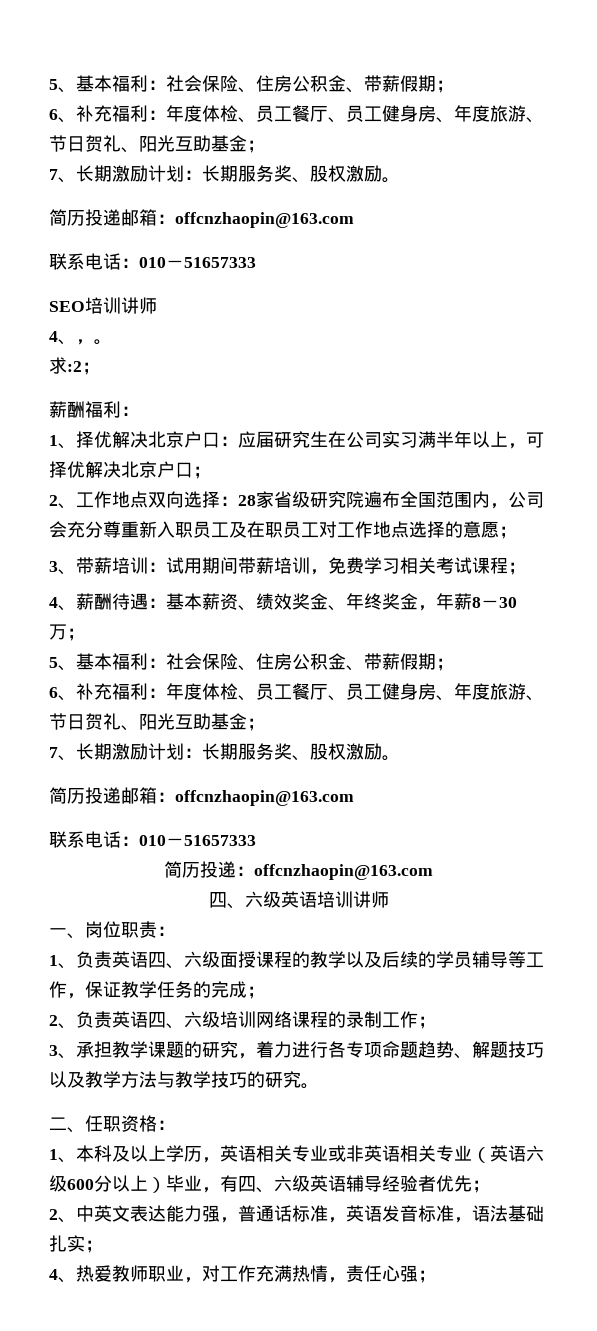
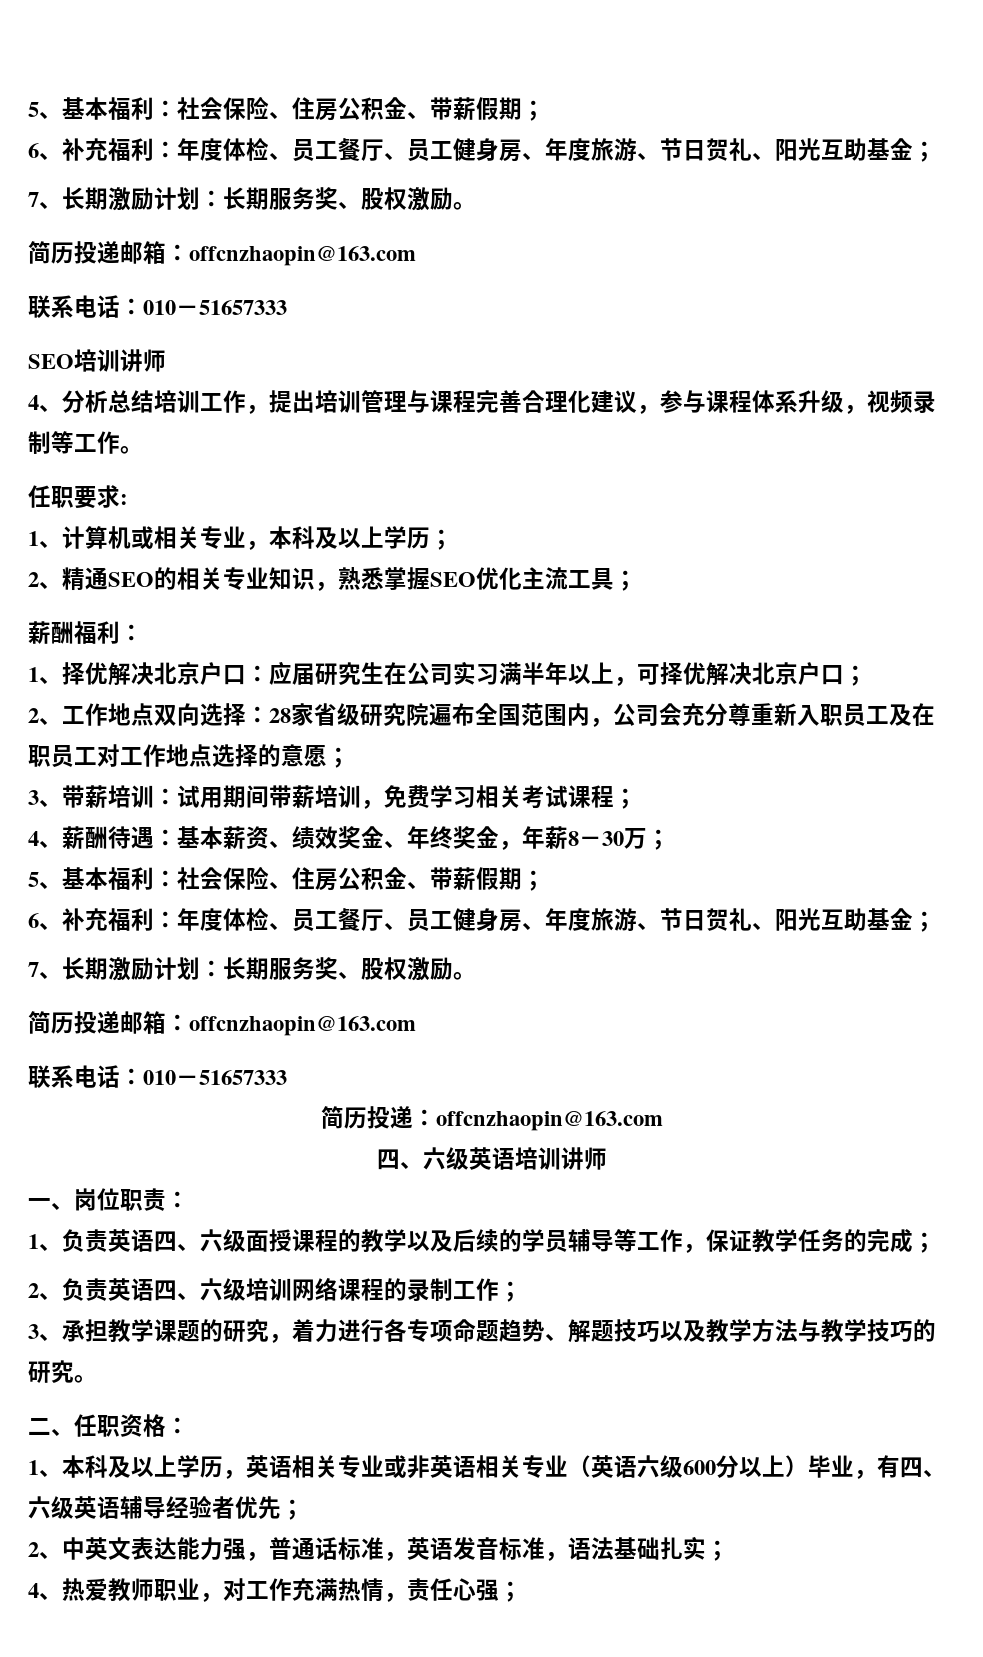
- 4、，。
- 求:2；
+ 4、分析总结培训工作，提出培训管理与课程完善合理化建议，参与课程体系升级，视频录制等工作。
+ 任职要求:
+ 1、计算机或相关专业，本科及以上学历；
+ 2、精通SEO的相关专业知识，熟悉掌握SEO优化主流工具；

